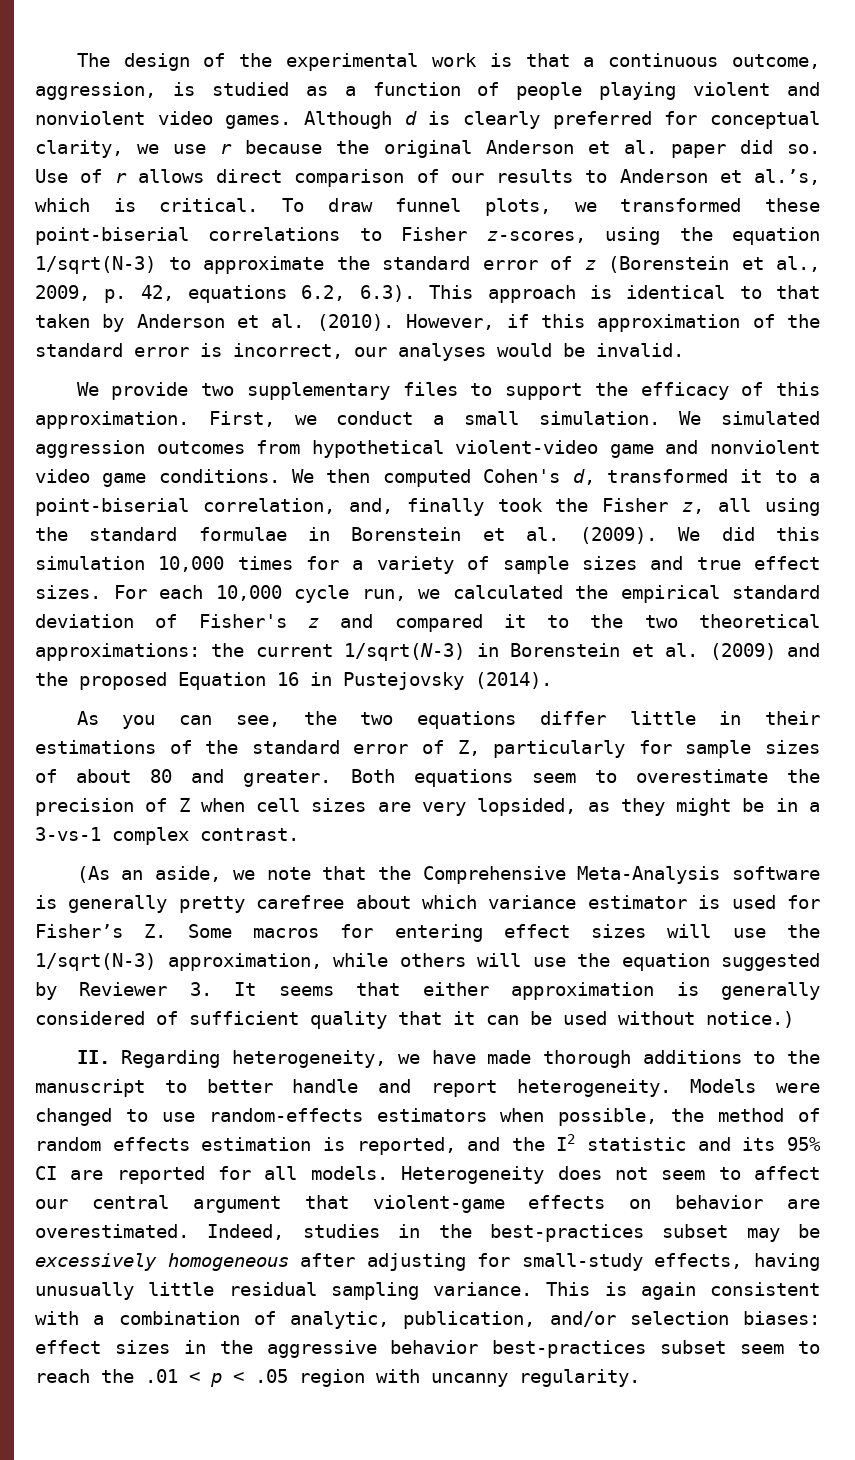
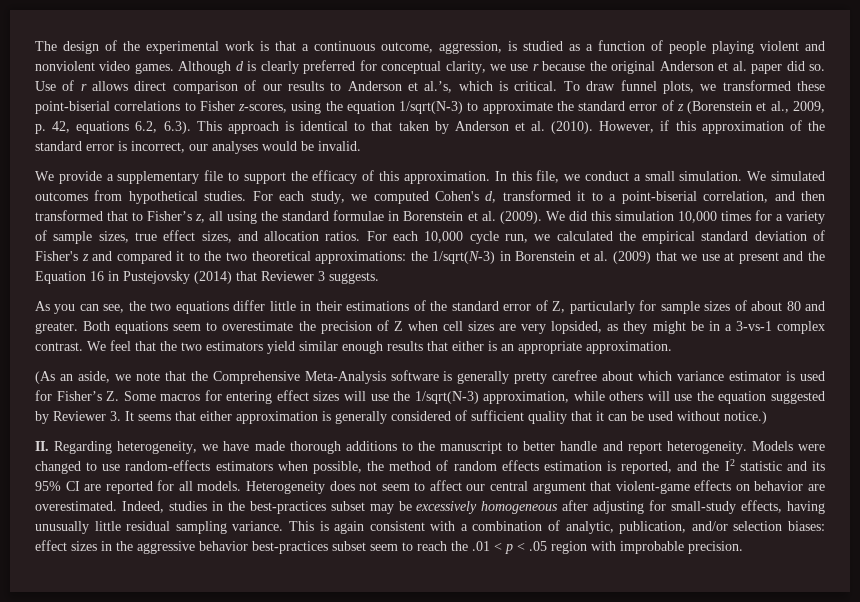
- We provide two supplementary files to support the efficacy of this approximation.
+ We provide a supplementary file to support the efficacy of this approximation.
- First, we conduct a small simulation.
+ In this file, we conduct a small simulation.
- We simulated aggression outcomes from hypothetical violent-video game and nonviolent video game conditions. We then computed Cohen's d, transformed it to a point-biserial correlation, and, finally took the Fisher z, all using the standard formulae in Borenstein et al. (2009).
+ We simulated outcomes from hypothetical studies. For each study, we computed Cohen's d, transformed it to a point-biserial correlation, and then transformed that to Fisher’s z, all using the standard formulae in Borenstein et al. (2009).
- We did this simulation 10,000 times for a variety of sample sizes and true effect sizes.
+ We did this simulation 10,000 times for a variety of sample sizes, true effect sizes, and allocation ratios.
- For each 10,000 cycle run, we calculated the empirical standard deviation of Fisher's z and compared it to the two theoretical approximations: the current 1/sqrt(N-3) in Borenstein et al. (2009) and the proposed Equation 16 in Pustejovsky (2014).
+ For each 10,000 cycle run, we calculated the empirical standard deviation of Fisher's z and compared it to the two theoretical approximations: the 1/sqrt(N-3) in Borenstein et al. (2009) that we use at present and the Equation 16 in Pustejovsky (2014) that Reviewer 3 suggests.
+ We feel that the two estimators yield similar enough results that either is an appropriate approximation.
- This is again consistent with a combination of analytic, publication, and/or selection biases: effect sizes in the aggressive behavior best-practices subset seem to reach the .01 < p < .05 region with uncanny regularity.
+ This is again consistent with a combination of analytic, publication, and/or selection biases: effect sizes in the aggressive behavior best-practices subset seem to reach the .01 < p < .05 region with improbable precision.

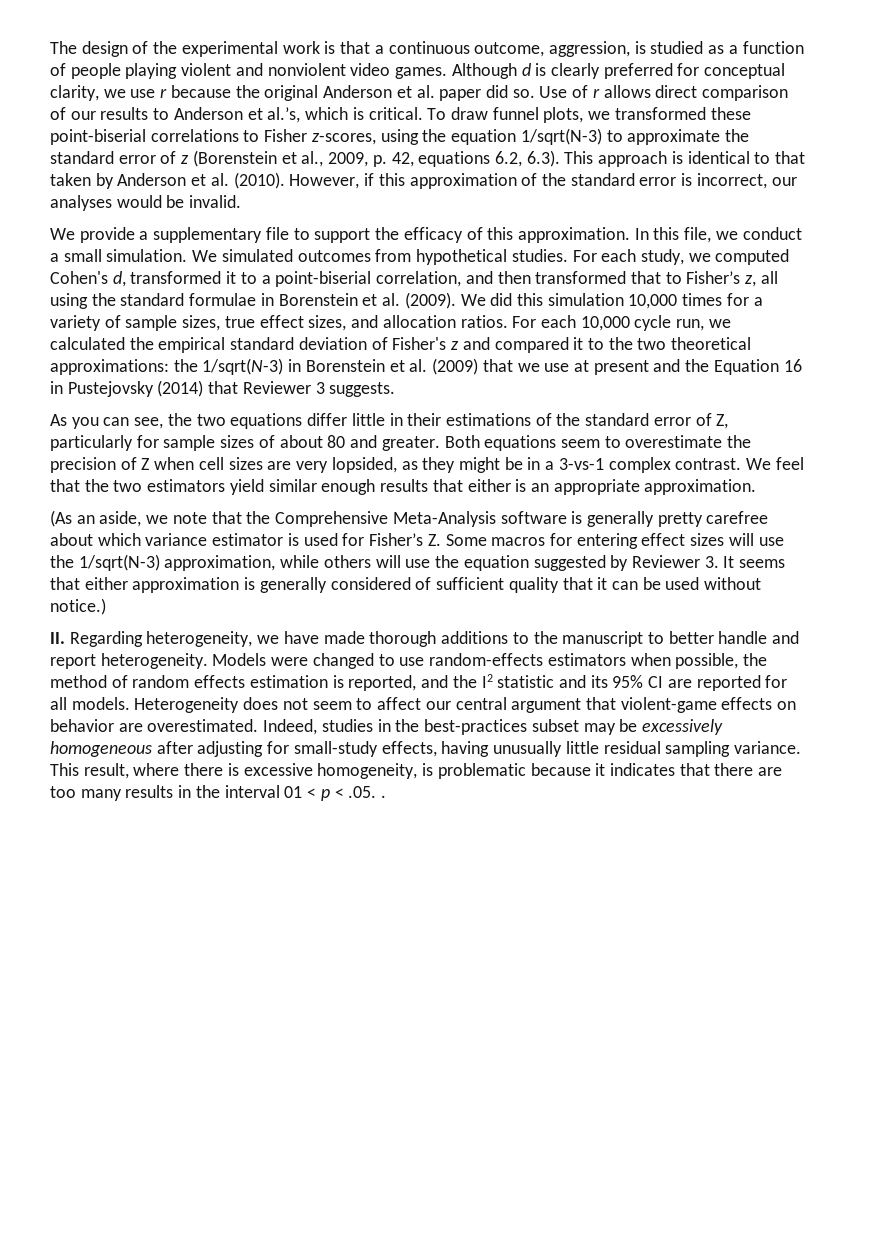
- This is again consistent with a combination of analytic, publication, and/or selection biases: effect sizes in the aggressive behavior best-practices subset seem to reach the .01 < p < .05 region with improbable precision.
+ This result, where there is excessive homogeneity, is problematic because it indicates that there are too many results in the interval 01 < p < .05. .

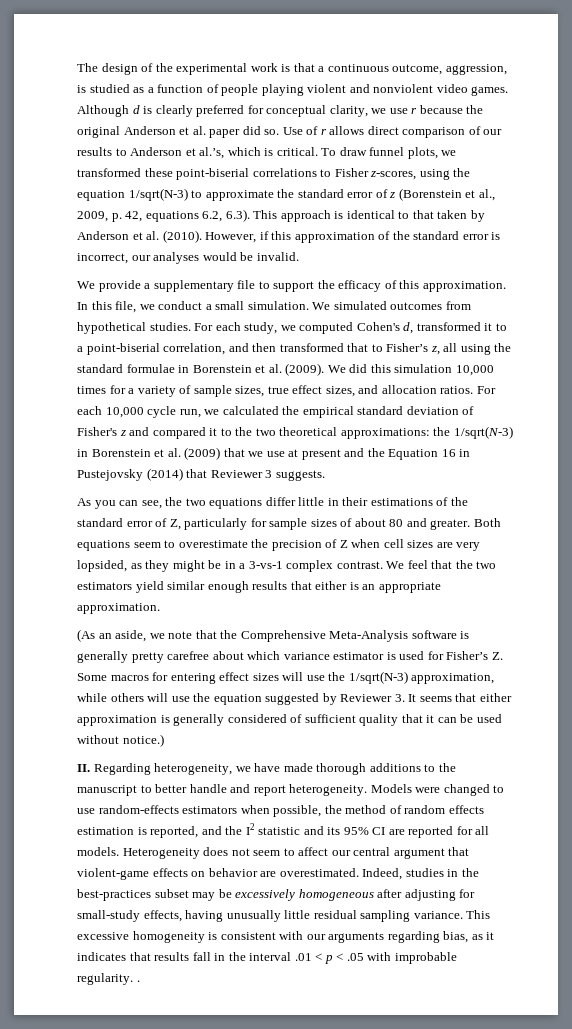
- This result, where there is excessive homogeneity, is problematic because it indicates that there are too many results in the interval 01 < p < .05. .
+ This excessive homogeneity is consistent with our arguments regarding bias, as it indicates that results fall in the interval .01 < p < .05 with improbable regularity. .

